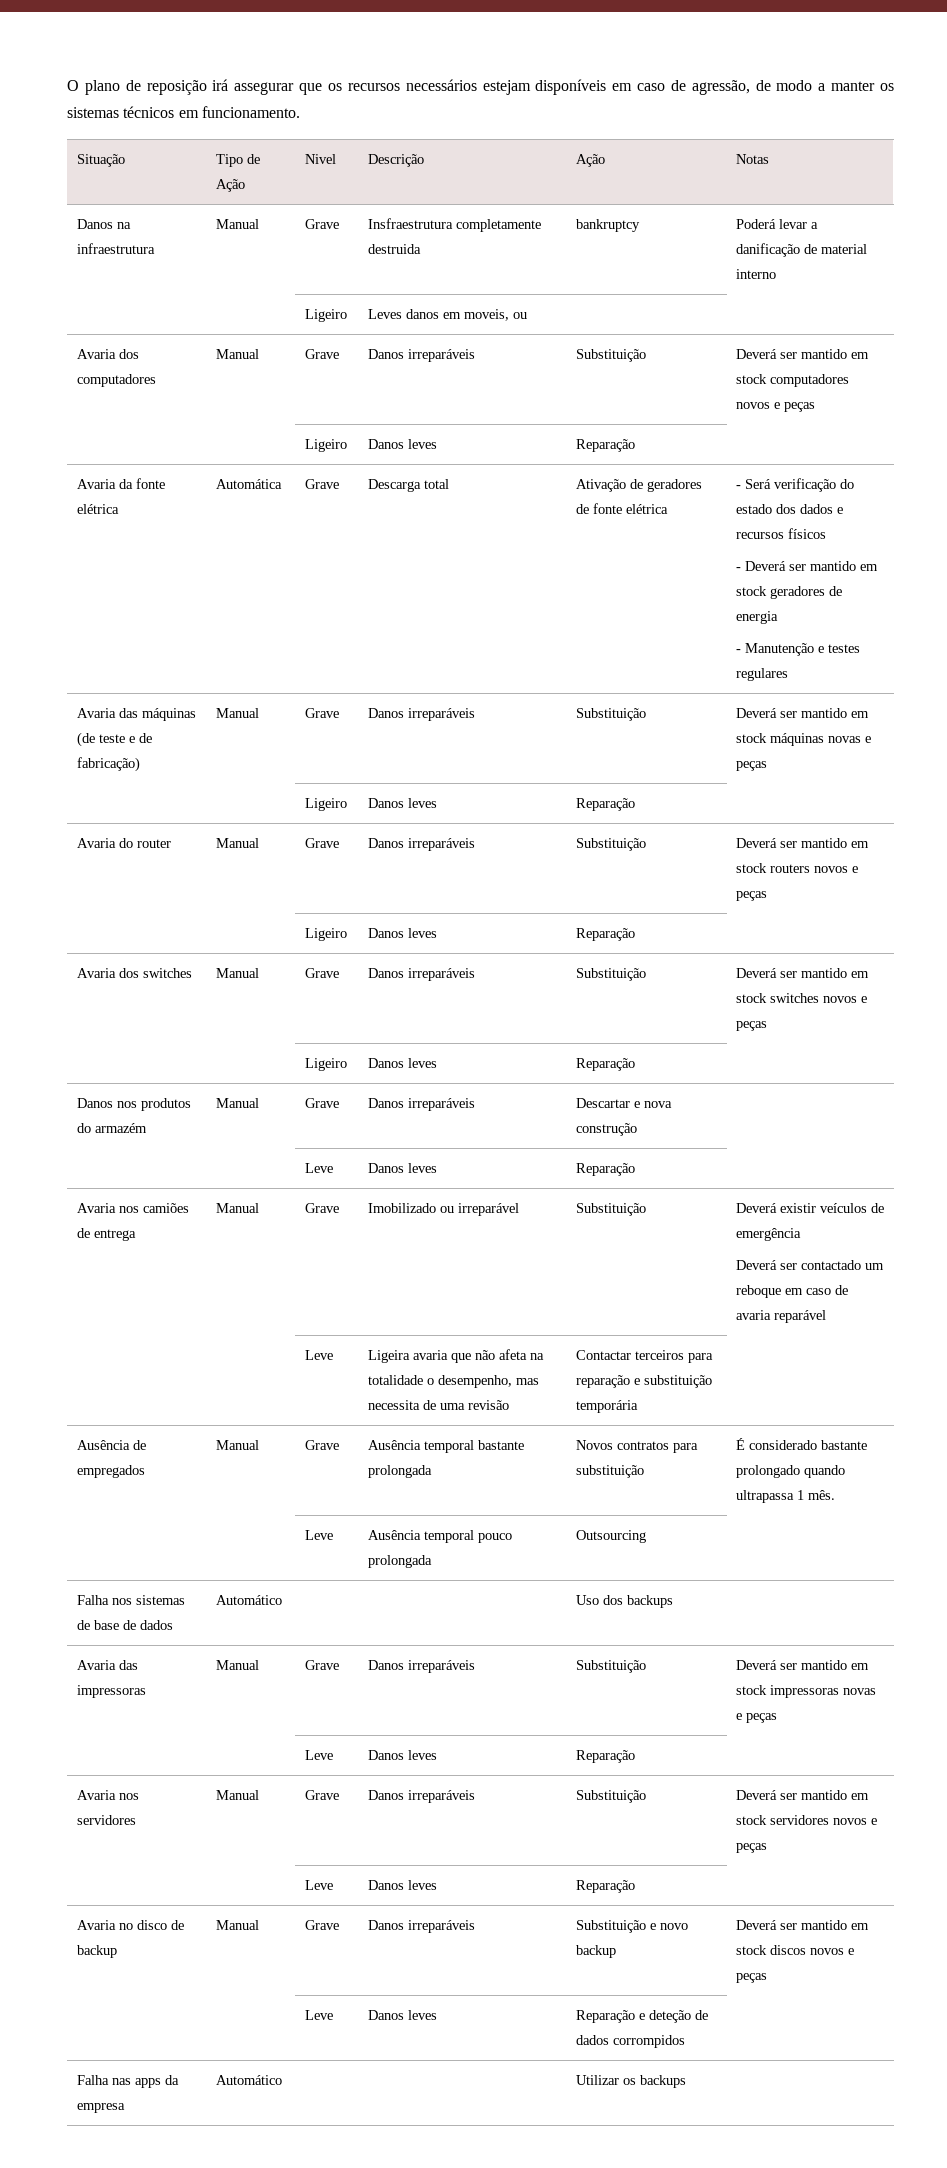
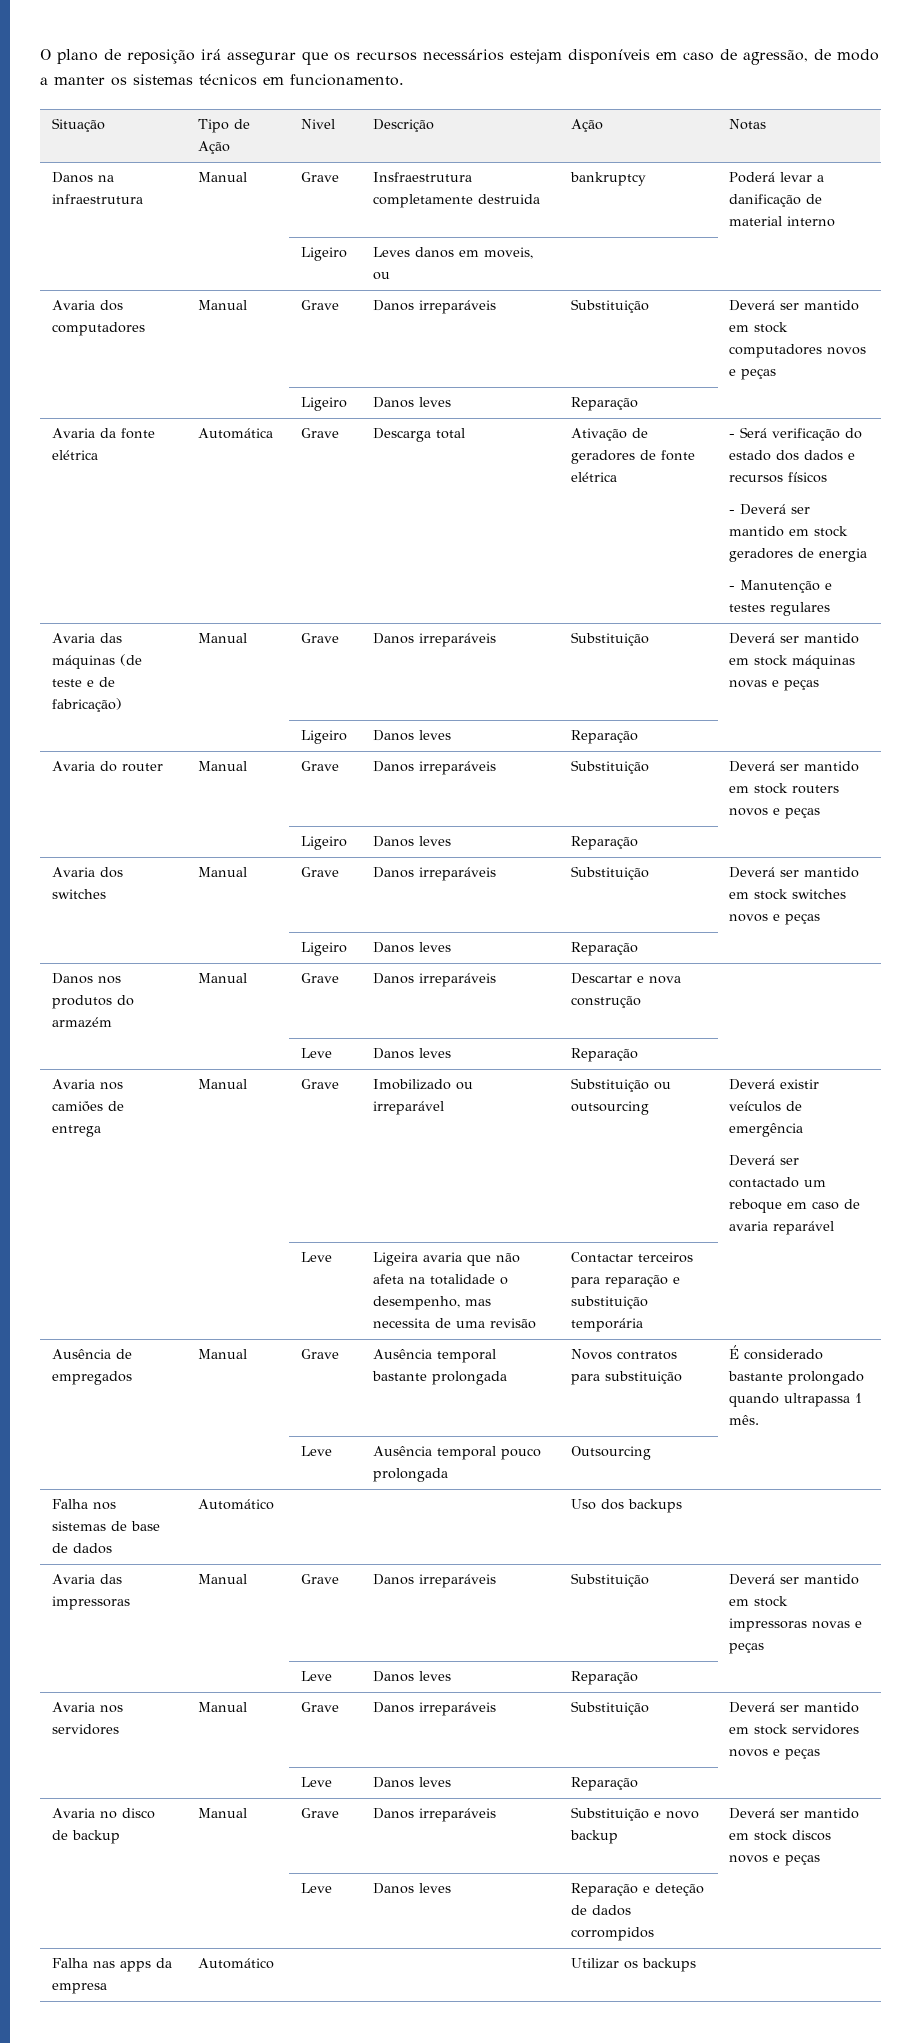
- Avaria nos camiões de entrega | Manual | Grave | Imobilizado ou irreparável | Substituição | Deverá existir veículos de emergência
+ Avaria nos camiões de entrega | Manual | Grave | Imobilizado ou irreparável | Substituição ou outsourcing | Deverá existir veículos de emergência

